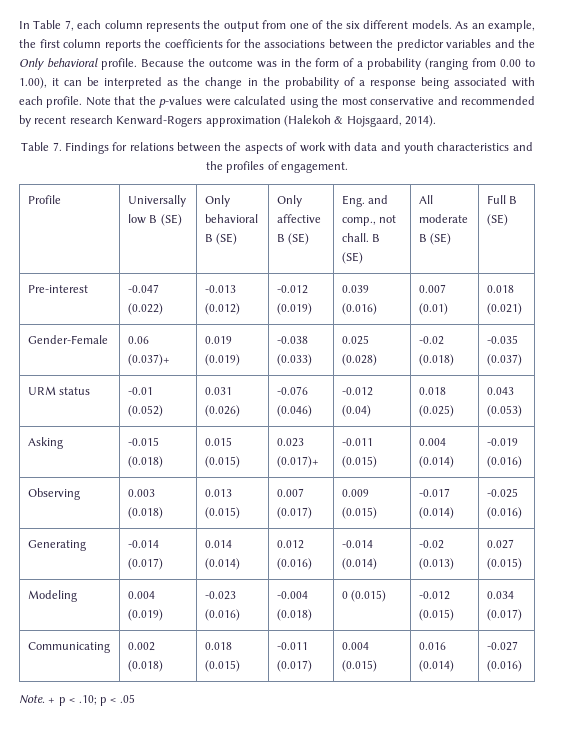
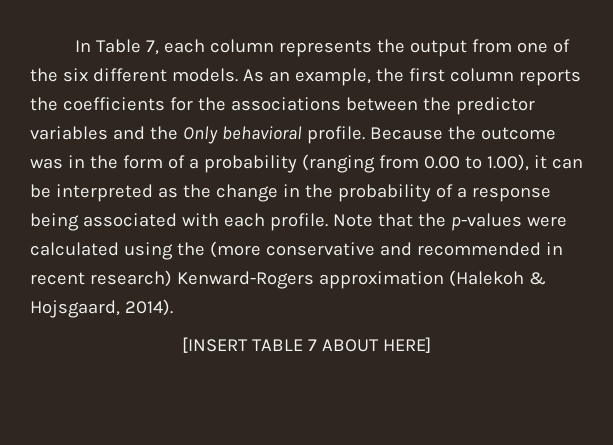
- Note that the p-values were calculated using the most conservative and recommended by recent research Kenward-Rogers approximation (Halekoh & Hojsgaard, 2014).
+ Note that the p-values were calculated using the (more conservative and recommended in recent research) Kenward-Rogers approximation (Halekoh & Hojsgaard, 2014).
- Table 7. Findings for relations between the aspects of work with data and youth characteristics and the profiles of engagement.
- Profile | Universally low B (SE) | Only behavioral B (SE) | Only affective B (SE) | Eng. and comp., not chall. B (SE) | All moderate B (SE) | Full B (SE)
- Pre-interest | -0.047 (0.022) | -0.013 (0.012) | -0.012 (0.019) | 0.039 (0.016) | 0.007 (0.01) | 0.018 (0.021)
- Gender-Female | 0.06 (0.037)+ | 0.019 (0.019) | -0.038 (0.033) | 0.025 (0.028) | -0.02 (0.018) | -0.035 (0.037)
- URM status | -0.01 (0.052) | 0.031 (0.026) | -0.076 (0.046) | -0.012 (0.04) | 0.018 (0.025) | 0.043 (0.053)
- Asking | -0.015 (0.018) | 0.015 (0.015) | 0.023 (0.017)+ | -0.011 (0.015) | 0.004 (0.014) | -0.019 (0.016)
- Observing | 0.003 (0.018) | 0.013 (0.015) | 0.007 (0.017) | 0.009 (0.015) | -0.017 (0.014) | -0.025 (0.016)
- Generating | -0.014 (0.017) | 0.014 (0.014) | 0.012 (0.016) | -0.014 (0.014) | -0.02 (0.013) | 0.027 (0.015)
- Modeling | 0.004 (0.019) | -0.023 (0.016) | -0.004 (0.018) | 0 (0.015) | -0.012 (0.015) | 0.034 (0.017)
- Communicating | 0.002 (0.018) | 0.018 (0.015) | -0.011 (0.017) | 0.004 (0.015) | 0.016 (0.014) | -0.027 (0.016)
- Note. + p < .10; p < .05
+ [INSERT TABLE 7 ABOUT HERE]

